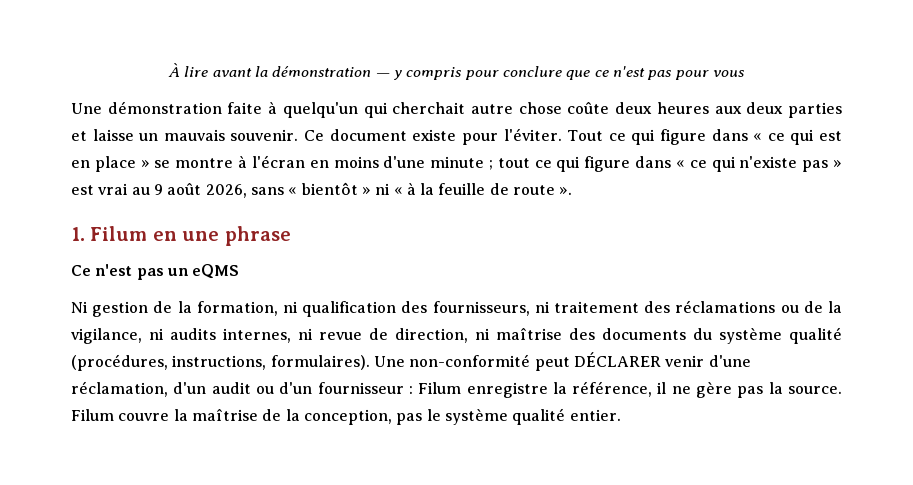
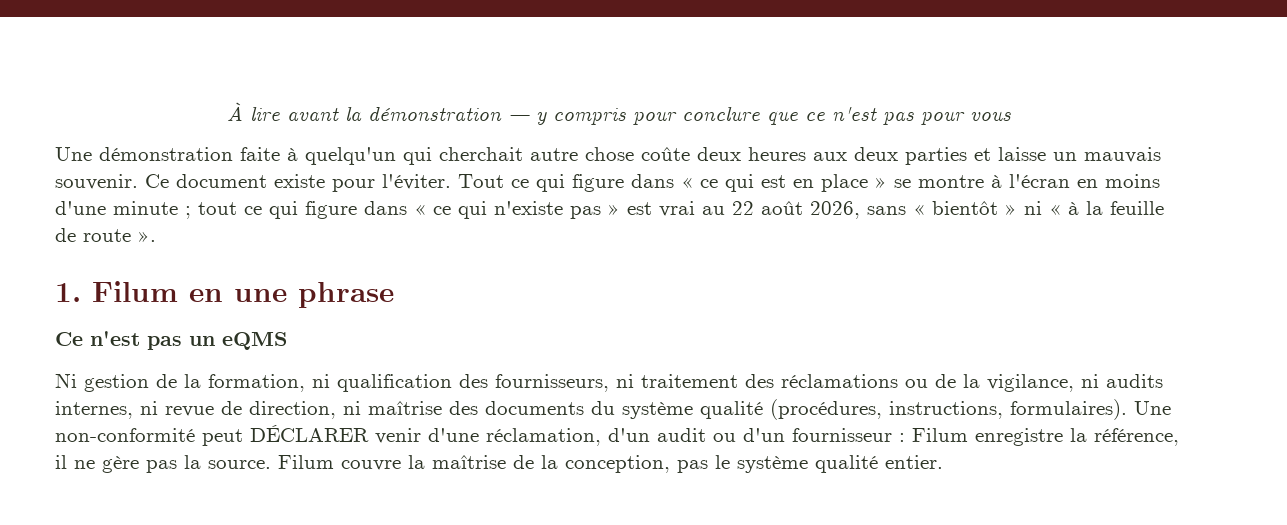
- Tout ce qui figure dans « ce qui est en place » se montre à l'écran en moins d'une minute ; tout ce qui figure dans « ce qui n'existe pas » est vrai au 9 août 2026, sans « bientôt » ni « à la feuille de route ».
+ Tout ce qui figure dans « ce qui est en place » se montre à l'écran en moins d'une minute ; tout ce qui figure dans « ce qui n'existe pas » est vrai au 22 août 2026, sans « bientôt » ni « à la feuille de route ».

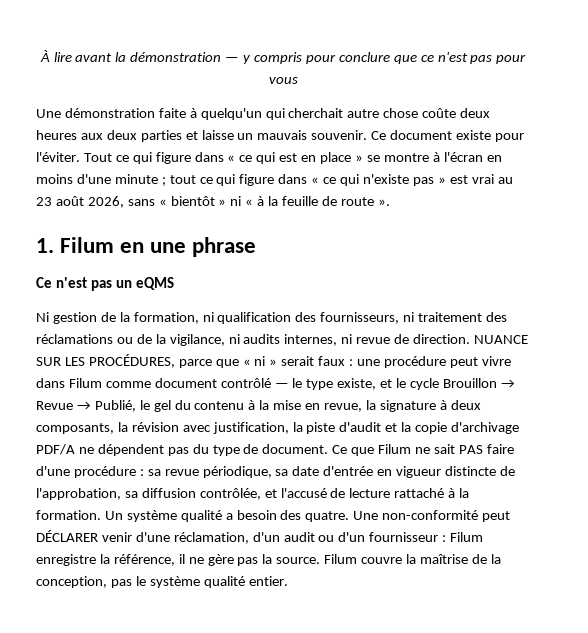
- Tout ce qui figure dans « ce qui est en place » se montre à l'écran en moins d'une minute ; tout ce qui figure dans « ce qui n'existe pas » est vrai au 22 août 2026, sans « bientôt » ni « à la feuille de route ».
+ Tout ce qui figure dans « ce qui est en place » se montre à l'écran en moins d'une minute ; tout ce qui figure dans « ce qui n'existe pas » est vrai au 23 août 2026, sans « bientôt » ni « à la feuille de route ».
- Ni gestion de la formation, ni qualification des fournisseurs, ni traitement des réclamations ou de la vigilance, ni audits internes, ni revue de direction, ni maîtrise des documents du système qualité (procédures, instructions, formulaires).
+ Ni gestion de la formation, ni qualification des fournisseurs, ni traitement des réclamations ou de la vigilance, ni audits internes, ni revue de direction. NUANCE SUR LES PROCÉDURES, parce que « ni » serait faux : une procédure peut vivre dans Filum comme document contrôlé — le type existe, et le cycle Brouillon → Revue → Publié, le gel du contenu à la mise en revue, la signature à deux composants, la révision avec justification, la piste d'audit et la copie d'archivage PDF/A ne dépendent pas du type de document. Ce que Filum ne sait PAS faire d'une procédure : sa revue périodique, sa date d'entrée en vigueur distincte de l'approbation, sa diffusion contrôlée, et l'accusé de lecture rattaché à la formation. Un système qualité a besoin des quatre.

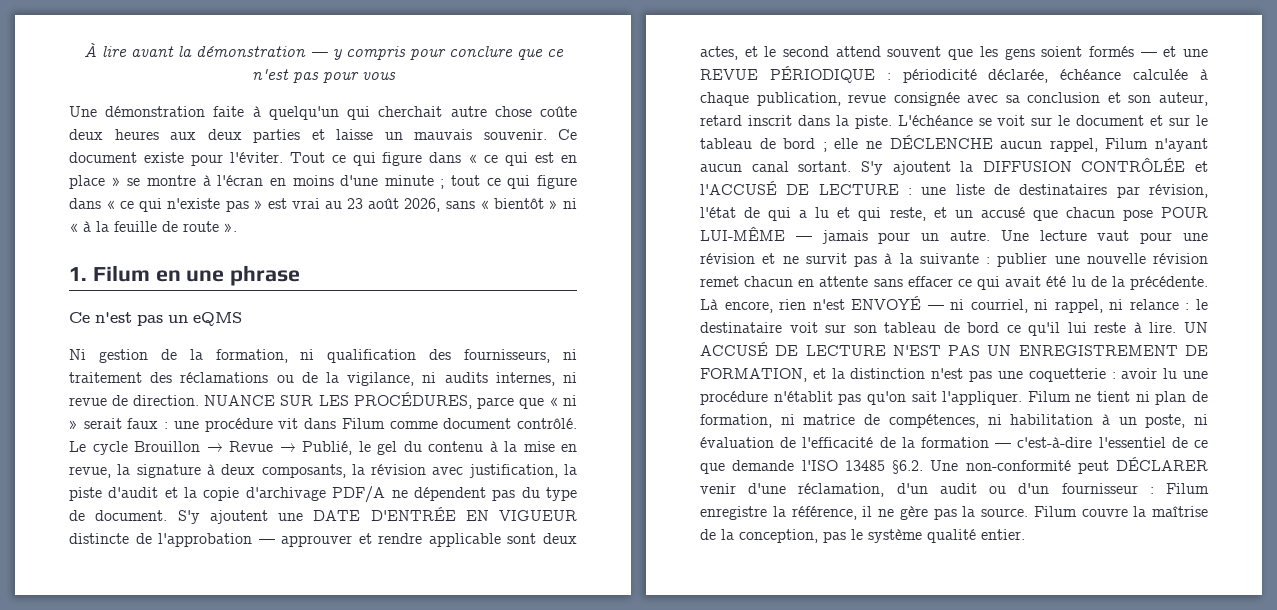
- NUANCE SUR LES PROCÉDURES, parce que « ni » serait faux : une procédure peut vivre dans Filum comme document contrôlé — le type existe, et le cycle Brouillon → Revue → Publié, le gel du contenu à la mise en revue, la signature à deux composants, la révision avec justification, la piste d'audit et la copie d'archivage PDF/A ne dépendent pas du type de document.
+ NUANCE SUR LES PROCÉDURES, parce que « ni » serait faux : une procédure vit dans Filum comme document contrôlé. Le cycle Brouillon → Revue → Publié, le gel du contenu à la mise en revue, la signature à deux composants, la révision avec justification, la piste d'audit et la copie d'archivage PDF/A ne dépendent pas du type de document.
- Ce que Filum ne sait PAS faire d'une procédure : sa revue périodique, sa date d'entrée en vigueur distincte de l'approbation, sa diffusion contrôlée, et l'accusé de lecture rattaché à la formation. Un système qualité a besoin des quatre. Une non-conformité peut DÉCLARER venir d'une réclamation, d'un audit ou d'un fournisseur : Filum enregistre la référence, il ne gère pas la source.
+ S'y ajoutent une DATE D'ENTRÉE EN VIGUEUR distincte de l'approbation — approuver et rendre applicable sont deux actes, et le second attend souvent que les gens soient formés — et une REVUE PÉRIODIQUE : périodicité déclarée, échéance calculée à chaque publication, revue consignée avec sa conclusion et son auteur, retard inscrit dans la piste. L'échéance se voit sur le document et sur le tableau de bord ; elle ne DÉCLENCHE aucun rappel, Filum n'ayant aucun canal sortant. S'y ajoutent la DIFFUSION CONTRÔLÉE et l'ACCUSÉ DE LECTURE : une liste de destinataires par révision, l'état de qui a lu et qui reste, et un accusé que chacun pose POUR LUI-MÊME — jamais pour un autre. Une lecture vaut pour une révision et ne survit pas à la suivante : publier une nouvelle révision remet chacun en attente sans effacer ce qui avait été lu de la précédente. Là encore, rien n'est ENVOYÉ — ni courriel, ni rappel, ni relance : le destinataire voit sur son tableau de bord ce qu'il lui reste à lire. UN ACCUSÉ DE LECTURE N'EST PAS UN ENREGISTREMENT DE FORMATION, et la distinction n'est pas une coquetterie : avoir lu une procédure n'établit pas qu'on sait l'appliquer. Filum ne tient ni plan de formation, ni matrice de compétences, ni habilitation à un poste, ni évaluation de l'efficacité de la formation — c'est-à-dire l'essentiel de ce que demande l'ISO 13485 §6.2. Une non-conformité peut DÉCLARER venir d'une réclamation, d'un audit ou d'un fournisseur : Filum enregistre la référence, il ne gère pas la source.

